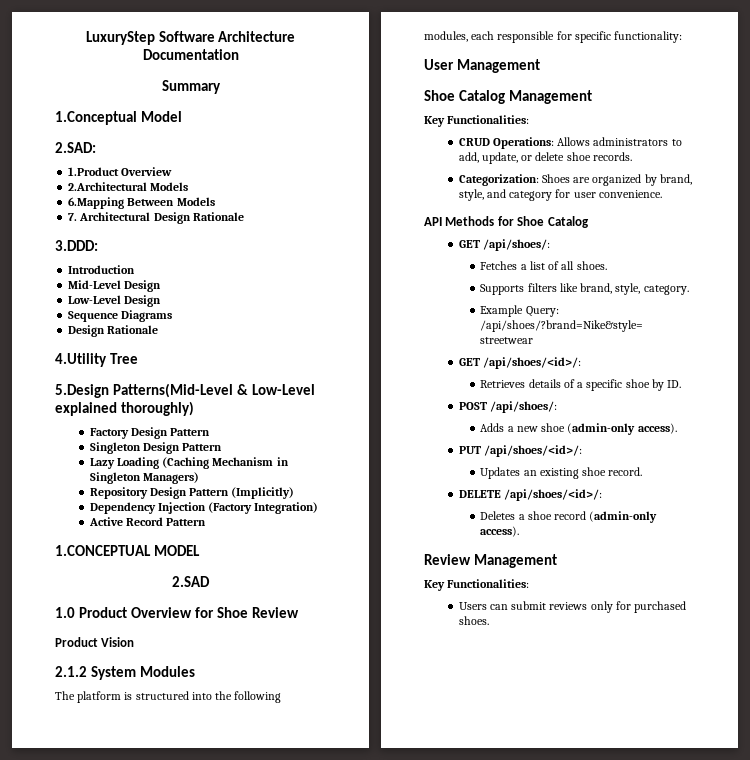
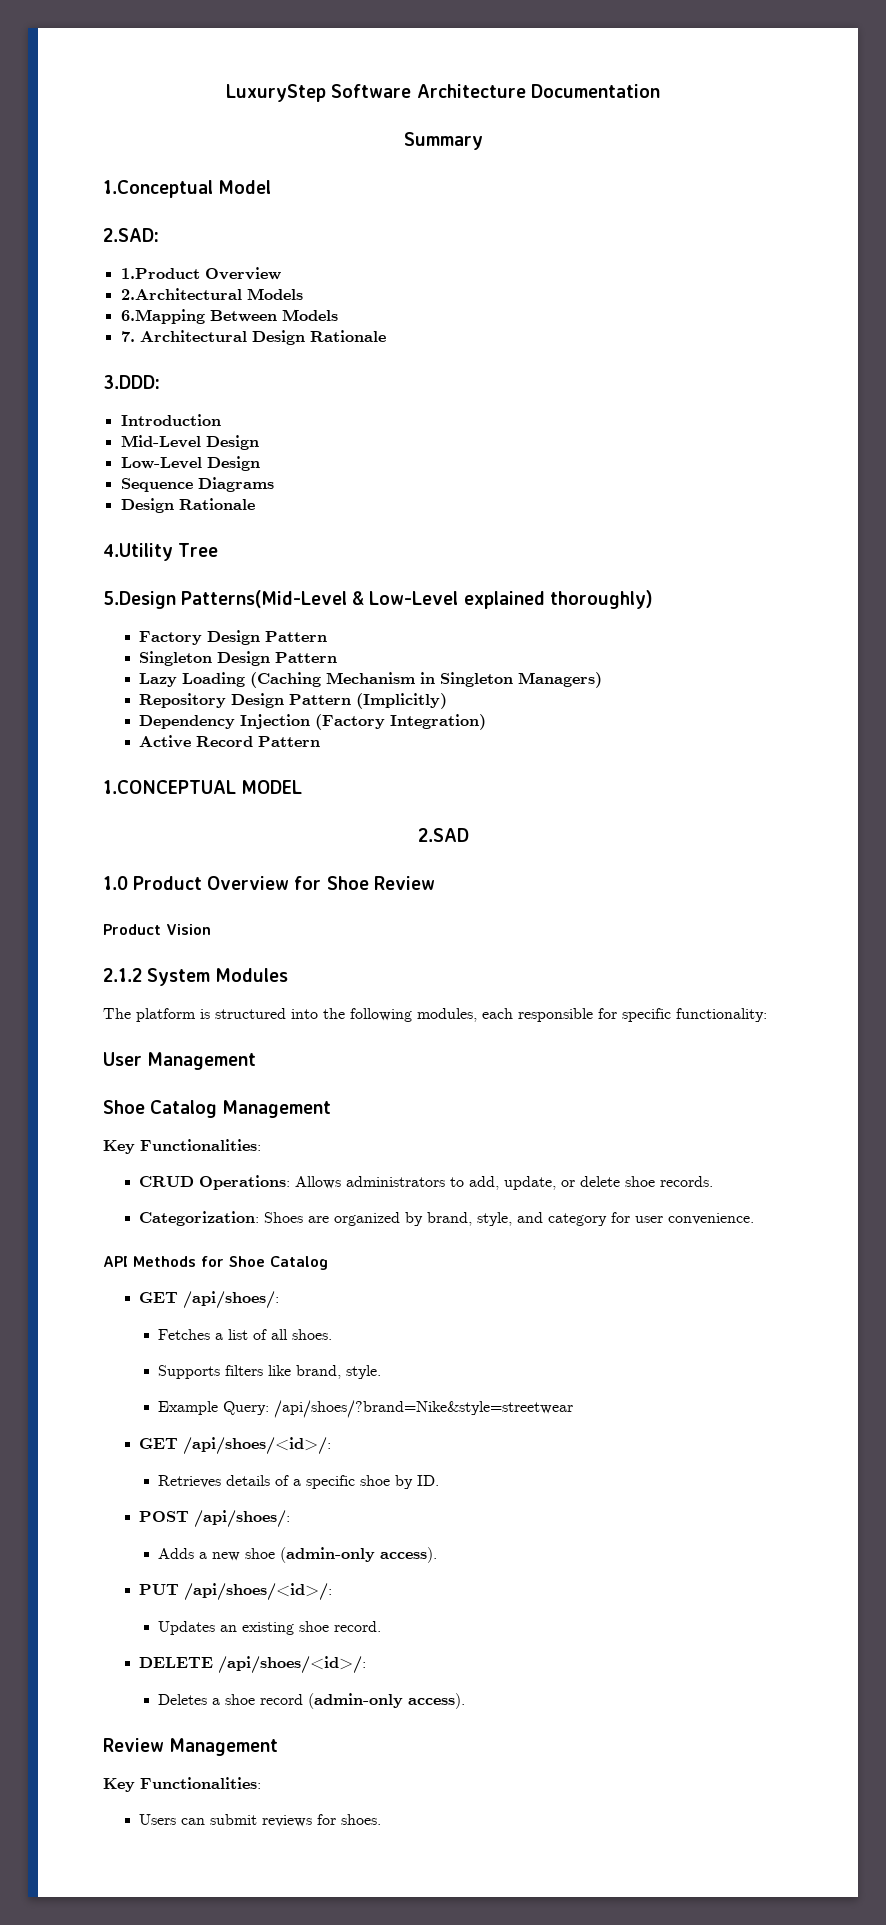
- Supports filters like brand, style, category.
+ Supports filters like brand, style.
- Users can submit reviews only for purchased shoes.
+ Users can submit reviews for shoes.

